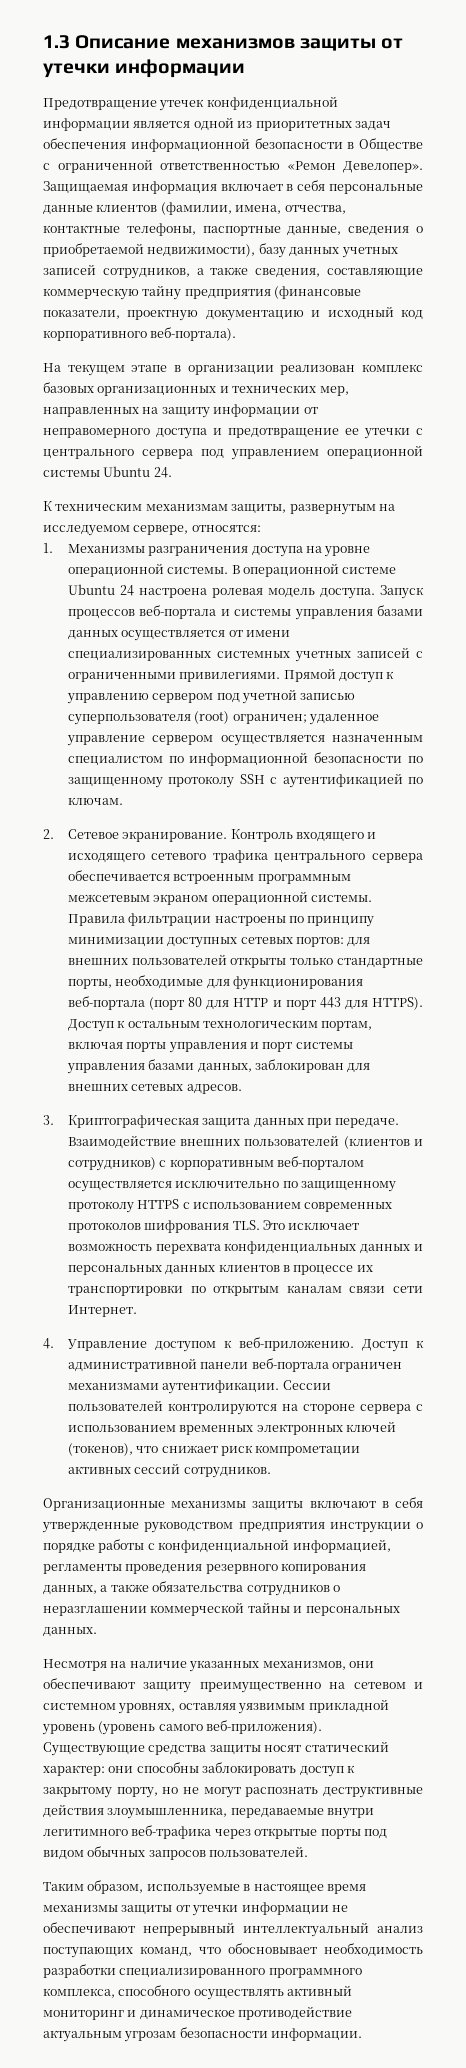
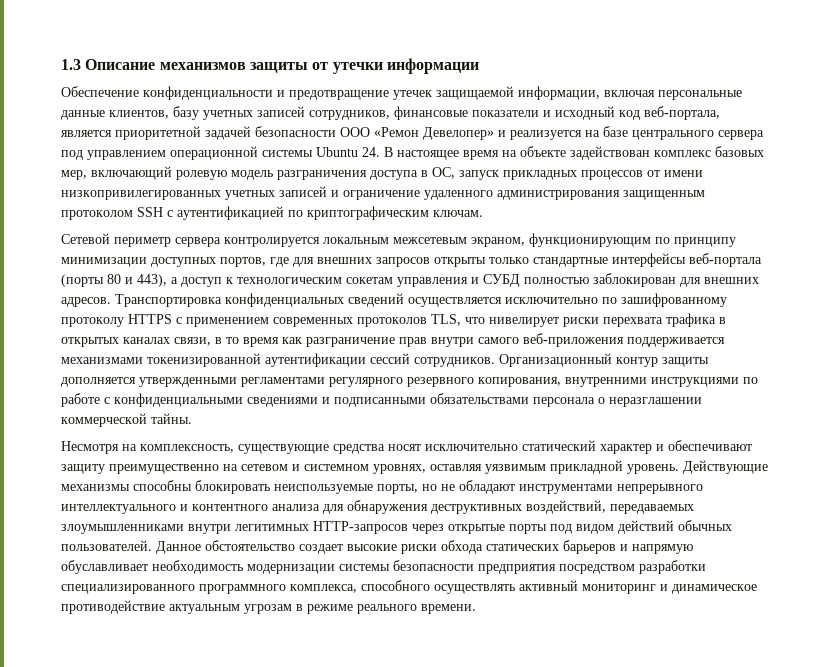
- Предотвращение утечек конфиденциальной информации является одной из приоритетных задач обеспечения информационной безопасности в Обществе с ограниченной ответственностью «Ремон Девелопер». Защищаемая информация включает в себя персональные данные клиентов (фамилии, имена, отчества, контактные телефоны, паспортные данные, сведения о приобретаемой недвижимости), базу данных учетных записей сотрудников, а также сведения, составляющие коммерческую тайну предприятия (финансовые показатели, проектную документацию и исходный код корпоративного веб-портала).
- На текущем этапе в организации реализован комплекс базовых организационных и технических мер, направленных на защиту информации от неправомерного доступа и предотвращение ее утечки с центрального сервера под управлением операционной системы Ubuntu 24.
- К техническим механизмам защиты, развернутым на исследуемом сервере, относятся:
- 1. Механизмы разграничения доступа на уровне операционной системы. В операционной системе Ubuntu 24 настроена ролевая модель доступа. Запуск процессов веб-портала и системы управления базами данных осуществляется от имени специализированных системных учетных записей с ограниченными привилегиями. Прямой доступ к управлению сервером под учетной записью суперпользователя (root) ограничен; удаленное управление сервером осуществляется назначенным специалистом по информационной безопасности по защищенному протоколу SSH с аутентификацией по ключам.
+ Обеспечение конфиденциальности и предотвращение утечек защищаемой информации, включая персональные данные клиентов, базу учетных записей сотрудников, финансовые показатели и исходный код веб-портала, является приоритетной задачей безопасности ООО «Ремон Девелопер» и реализуется на базе центрального сервера под управлением операционной системы Ubuntu 24. В настоящее время на объекте задействован комплекс базовых мер, включающий ролевую модель разграничения доступа в ОС, запуск прикладных процессов от имени низкопривилегированных учетных записей и ограничение удаленного администрирования защищенным протоколом SSH с аутентификацией по криптографическим ключам.
- 2. Сетевое экранирование. Контроль входящего и исходящего сетевого трафика центрального сервера обеспечивается встроенным программным межсетевым экраном операционной системы. Правила фильтрации настроены по принципу минимизации доступных сетевых портов: для внешних пользователей открыты только стандартные порты, необходимые для функционирования веб-портала (порт 80 для HTTP и порт 443 для HTTPS). Доступ к остальным технологическим портам, включая порты управления и порт системы управления базами данных, заблокирован для внешних сетевых адресов.
- 3. Криптографическая защита данных при передаче. Взаимодействие внешних пользователей (клиентов и сотрудников) с корпоративным веб-порталом осуществляется исключительно по защищенному протоколу HTTPS с использованием современных протоколов шифрования TLS. Это исключает возможность перехвата конфиденциальных данных и персональных данных клиентов в процессе их транспортировки по открытым каналам связи сети Интернет.
- 4. Управление доступом к веб-приложению. Доступ к административной панели веб-портала ограничен механизмами аутентификации. Сессии пользователей контролируются на стороне сервера с использованием временных электронных ключей (токенов), что снижает риск компрометации активных сессий сотрудников.
- Организационные механизмы защиты включают в себя утвержденные руководством предприятия инструкции о порядке работы с конфиденциальной информацией, регламенты проведения резервного копирования данных, а также обязательства сотрудников о неразглашении коммерческой тайны и персональных данных.
- Несмотря на наличие указанных механизмов, они обеспечивают защиту преимущественно на сетевом и системном уровнях, оставляя уязвимым прикладной уровень (уровень самого веб-приложения). Существующие средства защиты носят статический характер: они способны заблокировать доступ к закрытому порту, но не могут распознать деструктивные действия злоумышленника, передаваемые внутри легитимного веб-трафика через открытые порты под видом обычных запросов пользователей.
- Таким образом, используемые в настоящее время механизмы защиты от утечки информации не обеспечивают непрерывный интеллектуальный анализ поступающих команд, что обосновывает необходимость разработки специализированного программного комплекса, способного осуществлять активный мониторинг и динамическое противодействие актуальным угрозам безопасности информации.
+ Сетевой периметр сервера контролируется локальным межсетевым экраном, функционирующим по принципу минимизации доступных портов, где для внешних запросов открыты только стандартные интерфейсы веб-портала (порты 80 и 443), а доступ к технологическим сокетам управления и СУБД полностью заблокирован для внешних адресов. Транспортировка конфиденциальных сведений осуществляется исключительно по зашифрованному протоколу HTTPS с применением современных протоколов TLS, что нивелирует риски перехвата трафика в открытых каналах связи, в то время как разграничение прав внутри самого веб-приложения поддерживается механизмами токенизированной аутентификации сессий сотрудников. Организационный контур защиты дополняется утвержденными регламентами регулярного резервного копирования, внутренними инструкциями по работе с конфиденциальными сведениями и подписанными обязательствами персонала о неразглашении коммерческой тайны.
+ Несмотря на комплексность, существующие средства носят исключительно статический характер и обеспечивают защиту преимущественно на сетевом и системном уровнях, оставляя уязвимым прикладной уровень. Действующие механизмы способны блокировать неиспользуемые порты, но не обладают инструментами непрерывного интеллектуального и контентного анализа для обнаружения деструктивных воздействий, передаваемых злоумышленниками внутри легитимных HTTP-запросов через открытые порты под видом действий обычных пользователей. Данное обстоятельство создает высокие риски обхода статических барьеров и напрямую обуславливает необходимость модернизации системы безопасности предприятия посредством разработки специализированного программного комплекса, способного осуществлять активный мониторинг и динамическое противодействие актуальным угрозам в режиме реального времени.

